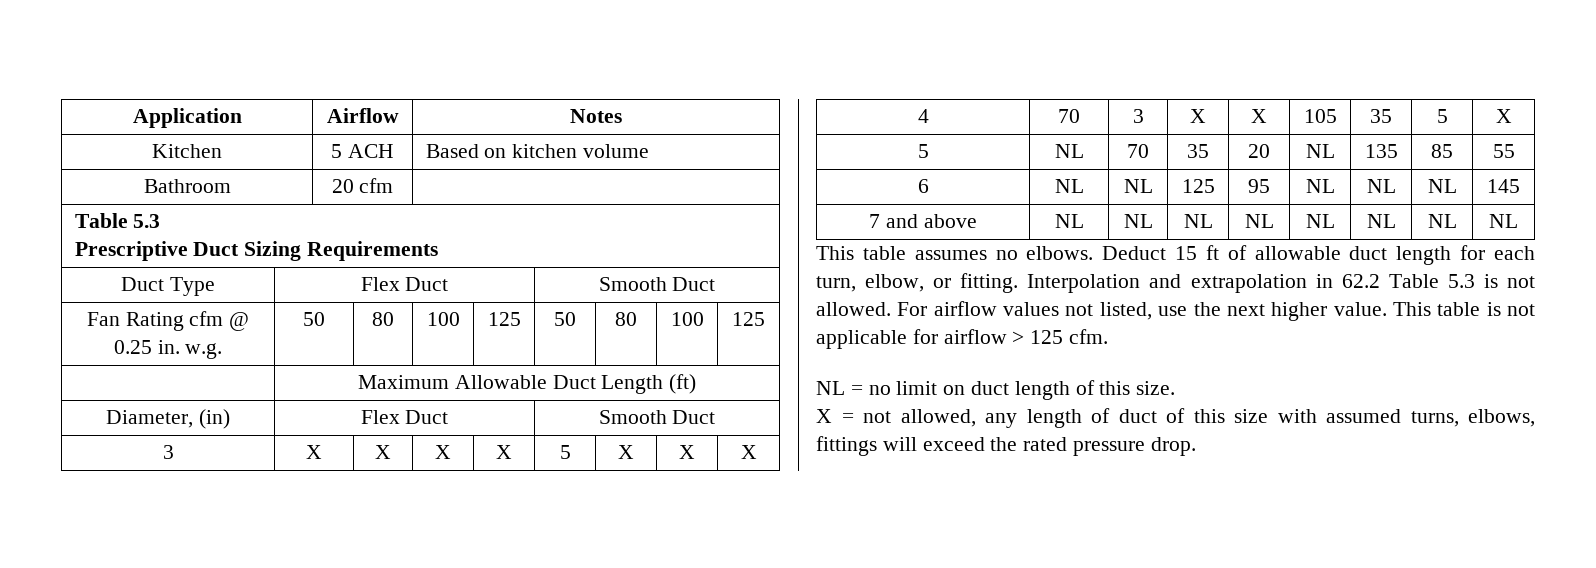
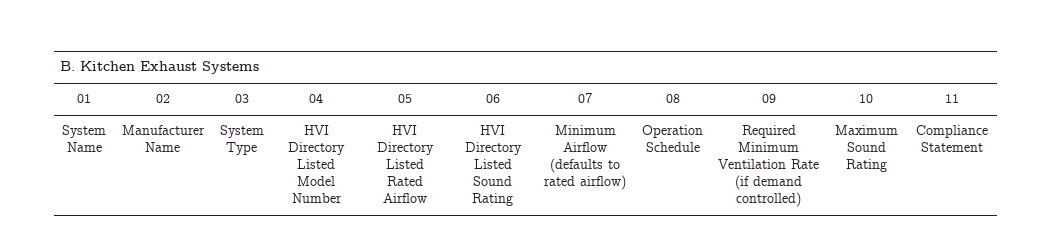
- Application | Airflow | Notes
- Kitchen | 5 ACH | Based on kitchen volume
- Bathroom | 20 cfm |
- Table 5.3
- Prescriptive Duct Sizing Requirements
- Duct Type | Flex Duct | Smooth Duct
- Fan Rating cfm @ 0.25 in. w.g. | 50 | 80 | 100 | 125 | 50 | 80 | 100 | 125
- | Maximum Allowable Duct Length (ft)
- Diameter, (in) | Flex Duct | Smooth Duct
- 3 | X | X | X | X | 5 | X | X | X
- 4 | 70 | 3 | X | X | 105 | 35 | 5 | X
- 5 | NL | 70 | 35 | 20 | NL | 135 | 85 | 55
- 6 | NL | NL | 125 | 95 | NL | NL | NL | 145
- 7 and above | NL | NL | NL | NL | NL | NL | NL | NL
- This table assumes no elbows. Deduct 15 ft of allowable duct length for each turn, elbow, or fitting. Interpolation and extrapolation in 62.2 Table 5.3 is not allowed. For airflow values not listed, use the next higher value. This table is not applicable for airflow > 125 cfm.
- NL = no limit on duct length of this size.
- X = not allowed, any length of duct of this size with assumed turns, elbows, fittings will exceed the rated pressure drop.
+ B. Kitchen Exhaust Systems
+ 01 | 02 | 03 | 04 | 05 | 06 | 07 | 08 | 09 | 10 | 11
+ System Name | Manufacturer Name | System Type | HVI Directory Listed Model Number | HVI Directory Listed Rated Airflow | HVI Directory Listed Sound Rating | Minimum Airflow (defaults to rated airflow) | Operation Schedule | Required Minimum Ventilation Rate (if demand controlled) | Maximum Sound Rating | Compliance Statement

